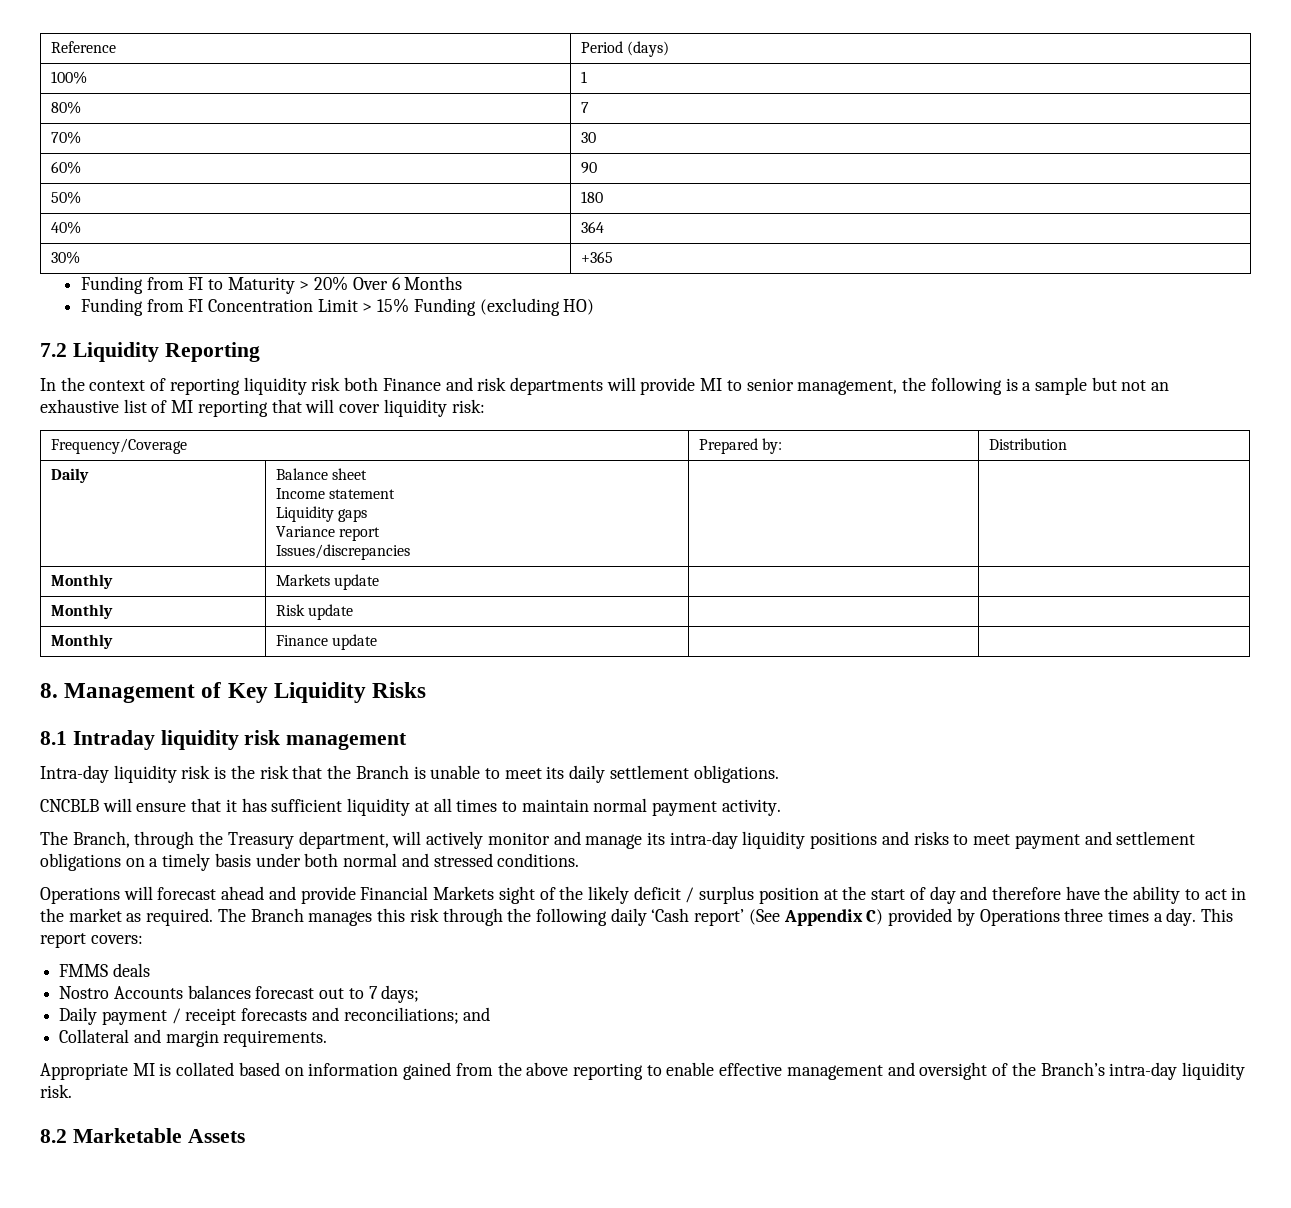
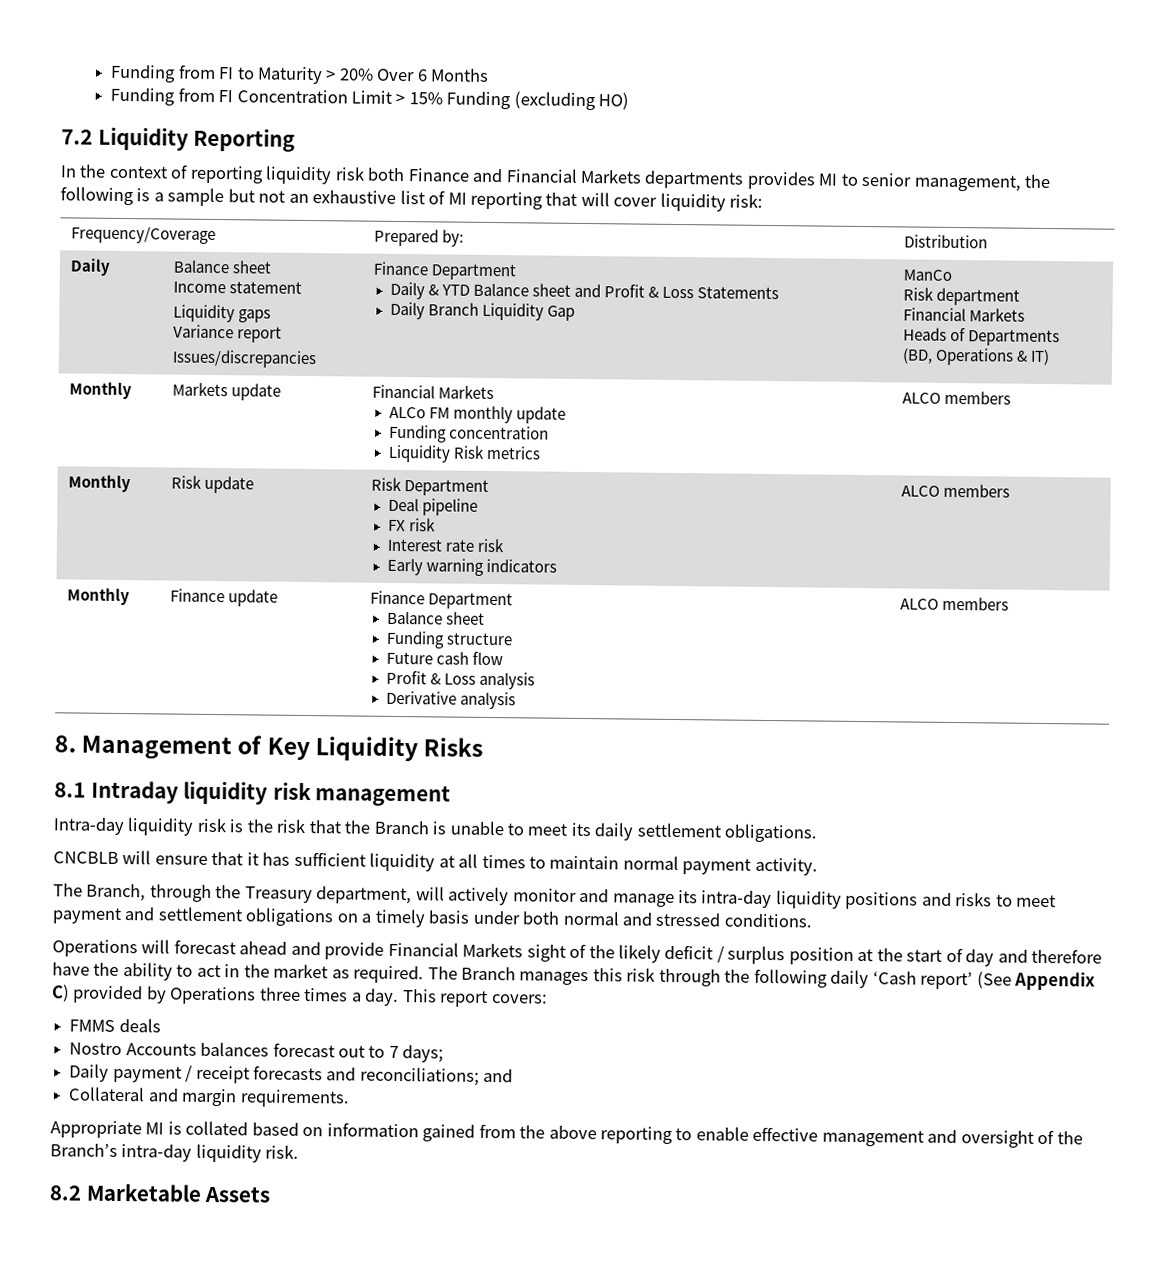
- Reference | Period (days)
- 100% | 1
- 80% | 7
- 70% | 30
- 60% | 90
- 50% | 180
- 40% | 364
- 30% | +365
- In the context of reporting liquidity risk both Finance and risk departments will provide MI to senior management, the following is a sample but not an exhaustive list of MI reporting that will cover liquidity risk:
+ In the context of reporting liquidity risk both Finance and Financial Markets departments provides MI to senior management, the following is a sample but not an exhaustive list of MI reporting that will cover liquidity risk:
  Daily | Balance sheet
  Income statement
  Liquidity gaps
  Variance report
- Issues/discrepancies | |
- Monthly | Markets update | |
- Monthly | Risk update | |
- Monthly | Finance update | |
+ Issues/discrepancies | Finance Department
+ Daily & YTD Balance sheet and Profit & Loss Statements
+ Daily Branch Liquidity Gap | ManCo
+ Risk department
+ Financial Markets
+ Heads of Departments
+ (BD, Operations & IT)
+ Monthly | Markets update | Financial Markets
+ ALCo FM monthly update
+ Funding concentration
+ Liquidity Risk metrics | ALCO members
+ Monthly | Risk update | Risk Department
+ Deal pipeline
+ FX risk
+ Interest rate risk
+ Early warning indicators | ALCO members
+ Monthly | Finance update | Finance Department
+ Balance sheet
+ Funding structure
+ Future cash flow
+ Profit & Loss analysis
+ Derivative analysis | ALCO members

